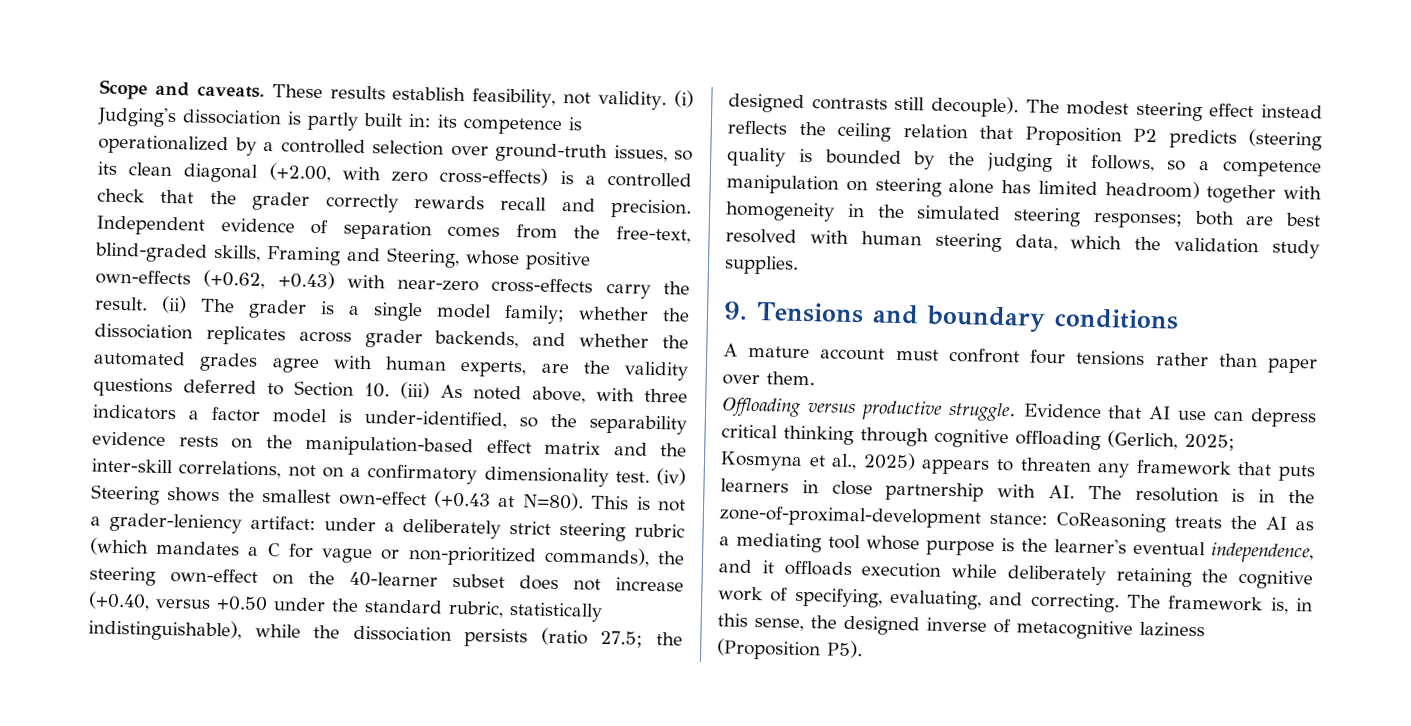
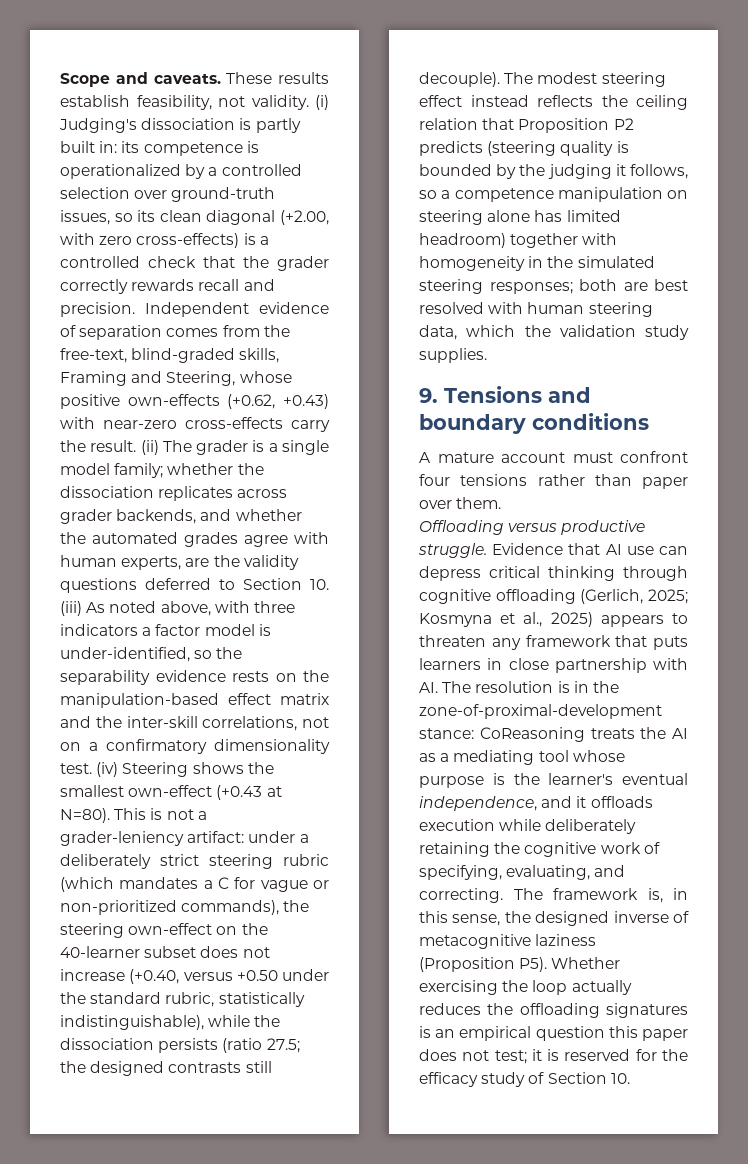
- The framework is, in this sense, the designed inverse of metacognitive laziness (Proposition P5).
+ The framework is, in this sense, the designed inverse of metacognitive laziness (Proposition P5). Whether exercising the loop actually reduces the offloading signatures is an empirical question this paper does not test; it is reserved for the efficacy study of Section 10.

